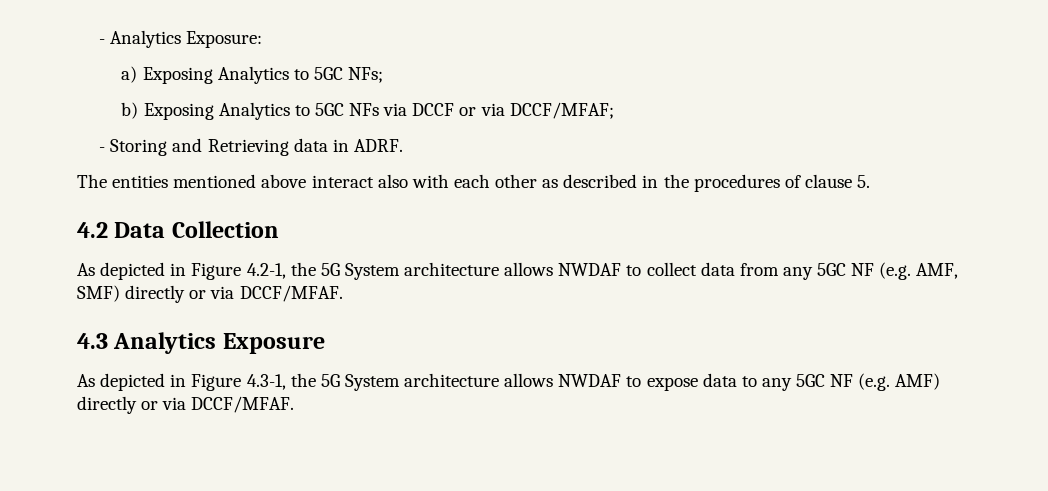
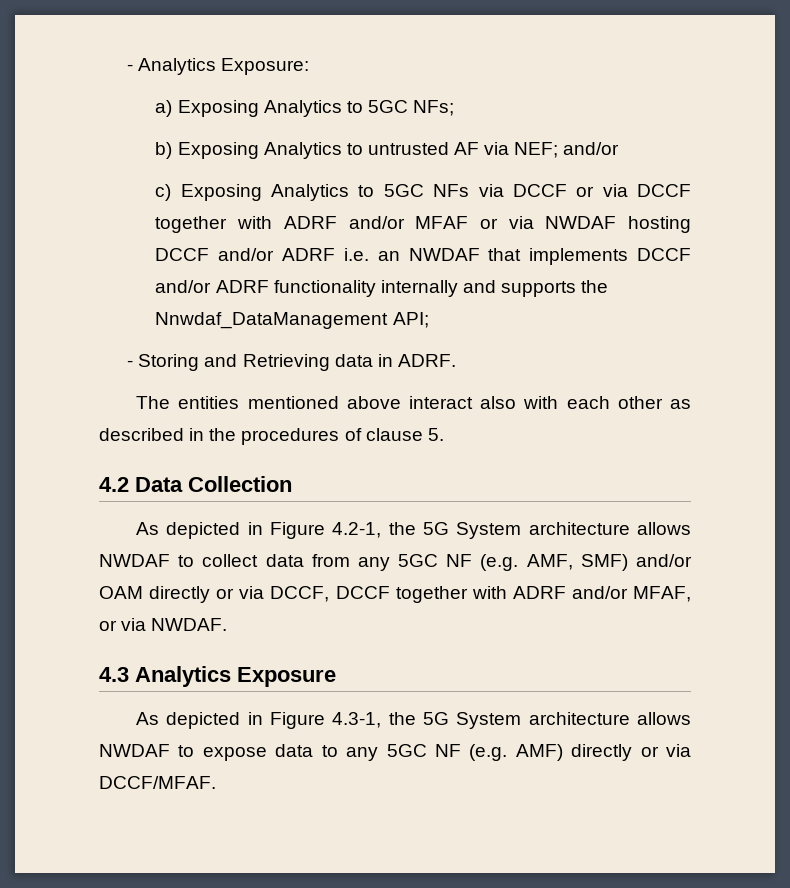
- b) Exposing Analytics to 5GC NFs via DCCF or via DCCF/MFAF;
+ b) Exposing Analytics to untrusted AF via NEF; and/or
+ c) Exposing Analytics to 5GC NFs via DCCF or via DCCF together with ADRF and/or MFAF or via NWDAF hosting DCCF and/or ADRF i.e. an NWDAF that implements DCCF and/or ADRF functionality internally and supports the Nnwdaf_DataManagement API;
- As depicted in Figure 4.2-1, the 5G System architecture allows NWDAF to collect data from any 5GC NF (e.g. AMF, SMF) directly or via DCCF/MFAF.
+ As depicted in Figure 4.2-1, the 5G System architecture allows NWDAF to collect data from any 5GC NF (e.g. AMF, SMF) and/or OAM directly or via DCCF, DCCF together with ADRF and/or MFAF, or via NWDAF.

